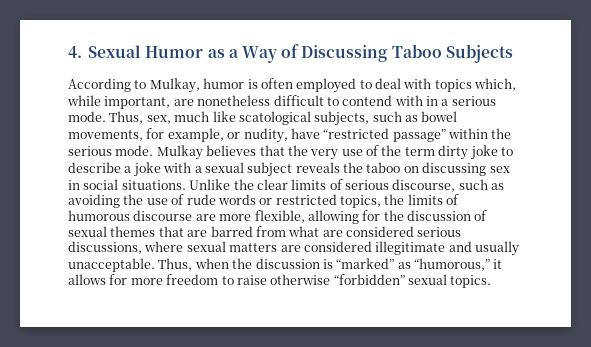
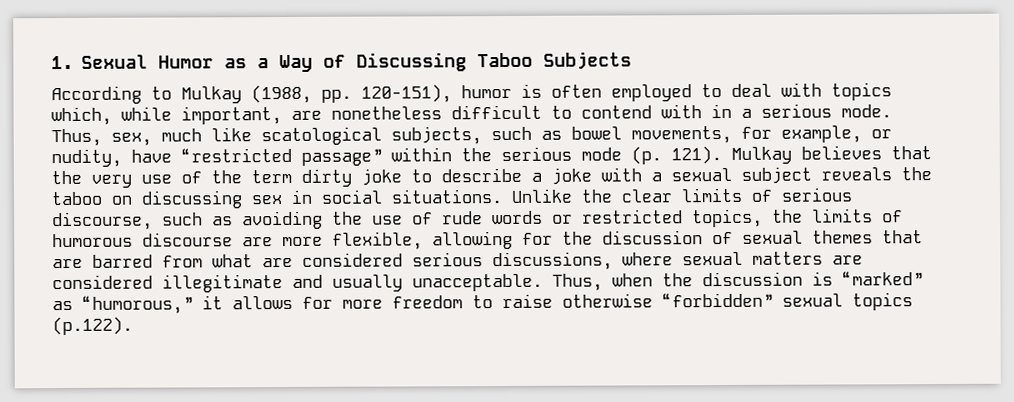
- 4. Sexual Humor as a Way of Discussing Taboo Subjects
+ 1. Sexual Humor as a Way of Discussing Taboo Subjects
- According to Mulkay, humor is often employed to deal with topics which, while important, are nonetheless difficult to contend with in a serious mode.
+ According to Mulkay (1988, pp. 120-151), humor is often employed to deal with topics which, while important, are nonetheless difficult to contend with in a serious mode.
- Thus, sex, much like scatological subjects, such as bowel movements, for example, or nudity, have “restricted passage” within the serious mode.
+ Thus, sex, much like scatological subjects, such as bowel movements, for example, or nudity, have “restricted passage” within the serious mode (p. 121).
- Thus, when the discussion is “marked” as “humorous,” it allows for more freedom to raise otherwise “forbidden” sexual topics.
+ Thus, when the discussion is “marked” as “humorous,” it allows for more freedom to raise otherwise “forbidden” sexual topics (p.122).

